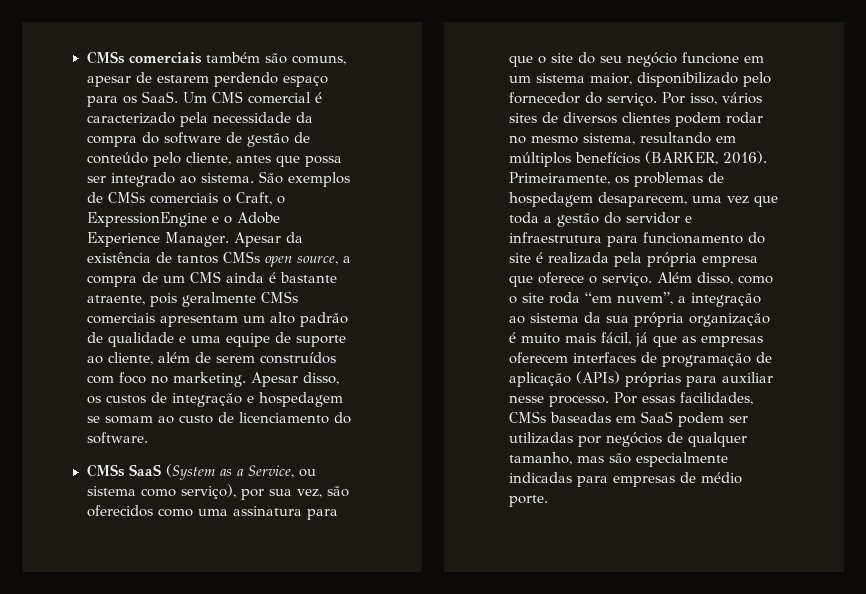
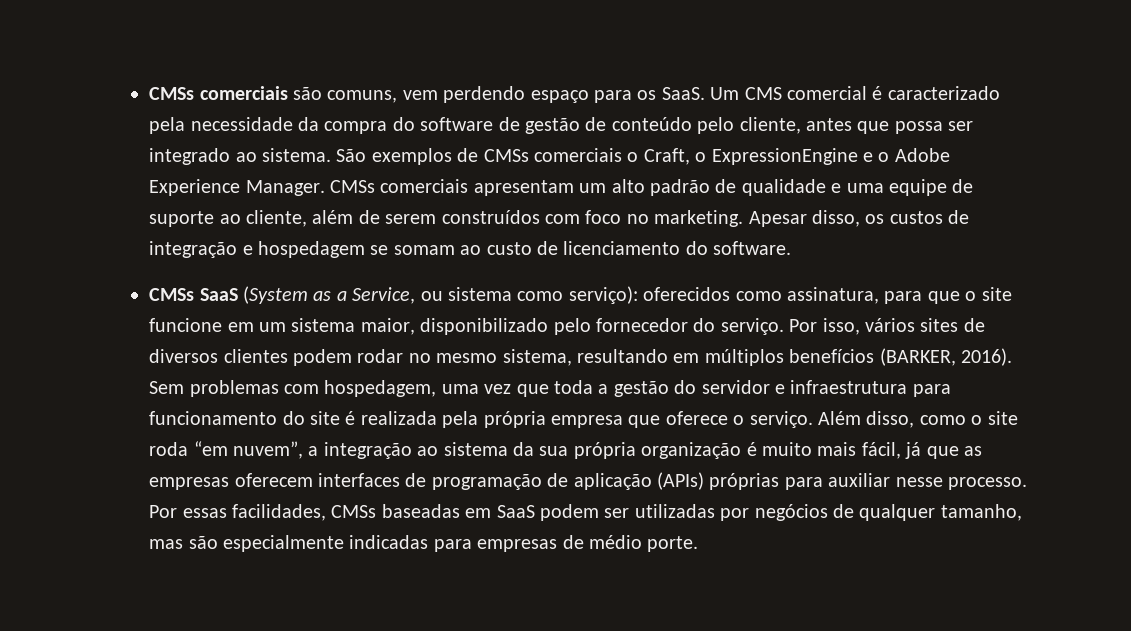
- CMSs comerciais também são comuns, apesar de estarem perdendo espaço para os SaaS.
+ CMSs comerciais são comuns, vem perdendo espaço para os SaaS.
- Apesar da existência de tantos CMSs open source, a compra de um CMS ainda é bastante atraente, pois geralmente CMSs comerciais apresentam um alto padrão de qualidade e uma equipe de suporte ao cliente, além de serem construídos com foco no marketing.
+ CMSs comerciais apresentam um alto padrão de qualidade e uma equipe de suporte ao cliente, além de serem construídos com foco no marketing.
- CMSs SaaS (System as a Service, ou sistema como serviço), por sua vez, são oferecidos como uma assinatura para que o site do seu negócio funcione em um sistema maior, disponibilizado pelo fornecedor do serviço.
+ CMSs SaaS (System as a Service, ou sistema como serviço): oferecidos como assinatura, para que o site funcione em um sistema maior, disponibilizado pelo fornecedor do serviço.
- Primeiramente, os problemas de hospedagem desaparecem, uma vez que toda a gestão do servidor e infraestrutura para funcionamento do site é realizada pela própria empresa que oferece o serviço.
+ Sem problemas com hospedagem, uma vez que toda a gestão do servidor e infraestrutura para funcionamento do site é realizada pela própria empresa que oferece o serviço.

